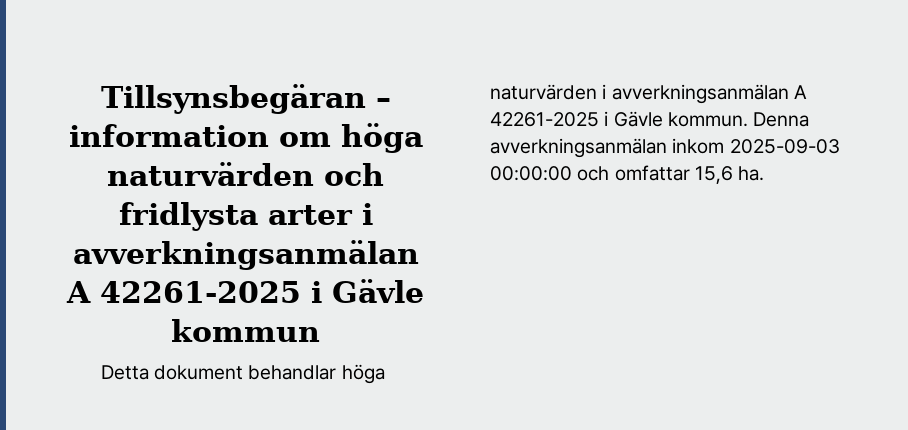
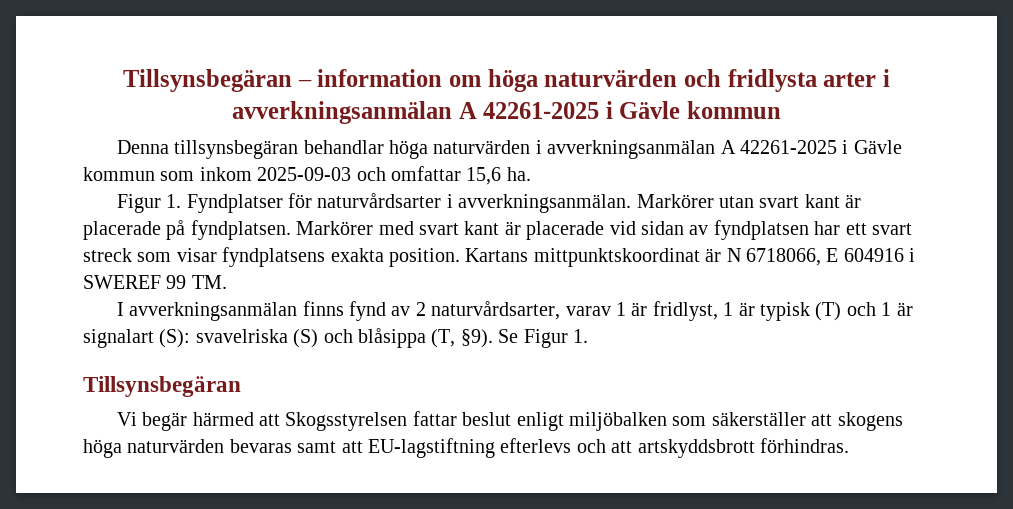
- Detta dokument behandlar höga naturvärden i avverkningsanmälan A 42261-2025 i Gävle kommun. Denna avverkningsanmälan inkom 2025-09-03 00:00:00 och omfattar 15,6 ha.
+ Denna tillsynsbegäran behandlar höga naturvärden i avverkningsanmälan A 42261-2025 i Gävle kommun som inkom 2025-09-03 och omfattar 15,6 ha.
+ Figur 1. Fyndplatser för naturvårdsarter i avverkningsanmälan. Markörer utan svart kant är placerade på fyndplatsen. Markörer med svart kant är placerade vid sidan av fyndplatsen har ett svart streck som visar fyndplatsens exakta position. Kartans mittpunktskoordinat är N 6718066, E 604916 i SWEREF 99 TM.
+ I avverkningsanmälan finns fynd av 2 naturvårdsarter, varav 1 är fridlyst, 1 är typisk (T) och 1 är signalart (S): svavelriska (S) och blåsippa (T, §9). Se Figur 1.
+ Tillsynsbegäran
+ Vi begär härmed att Skogsstyrelsen fattar beslut enligt miljöbalken som säkerställer att skogens höga naturvärden bevaras samt att EU-lagstiftning efterlevs och att artskyddsbrott förhindras.

